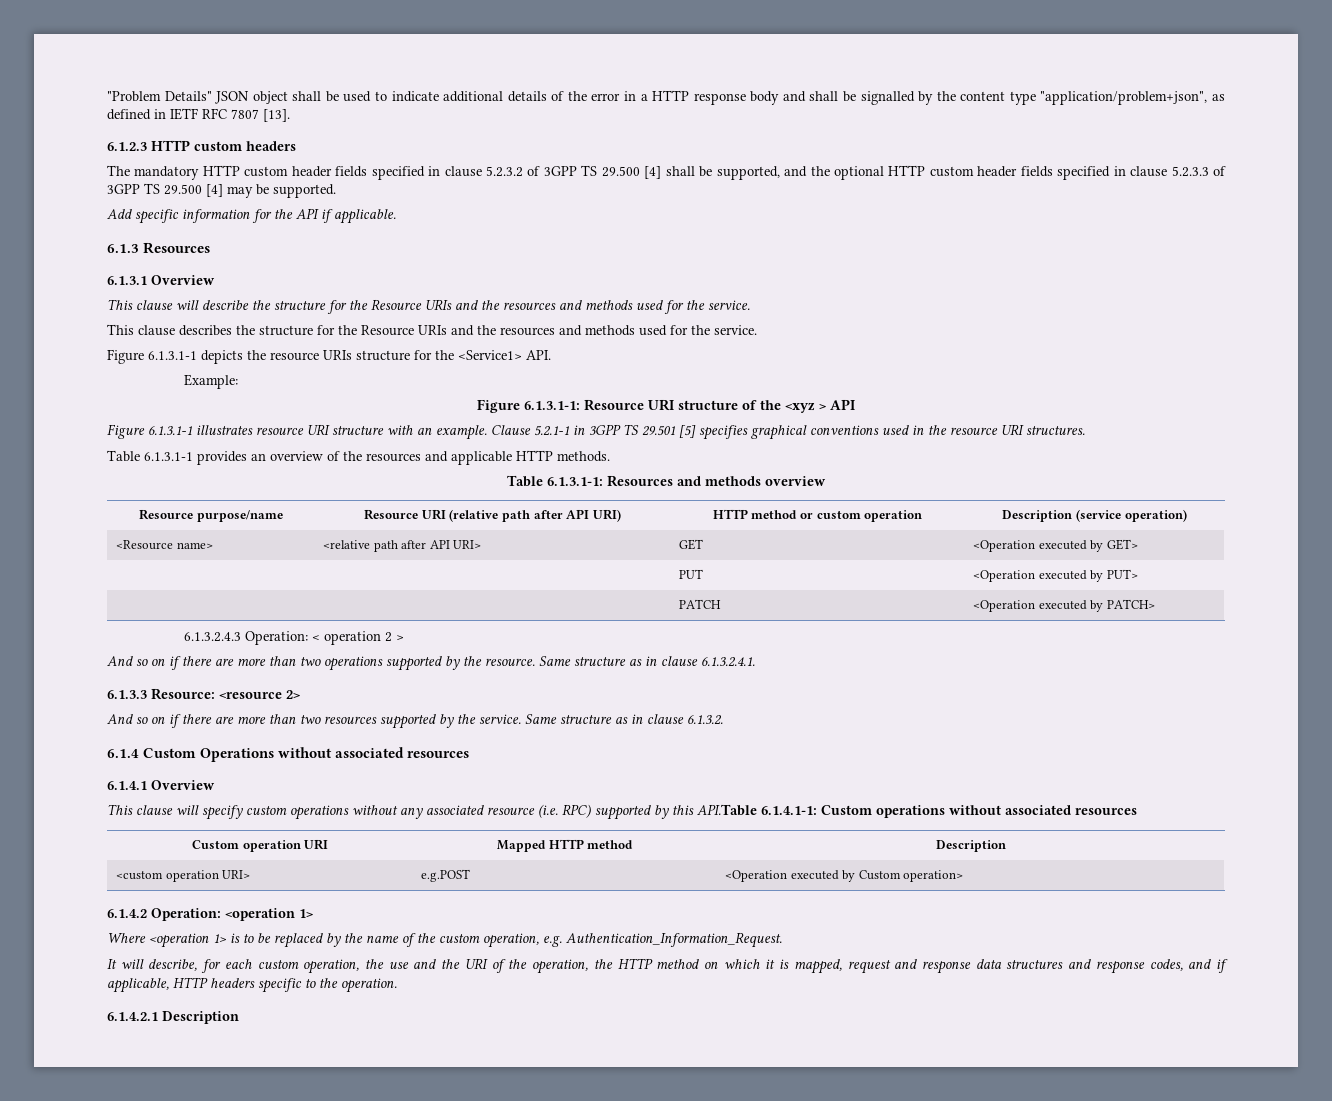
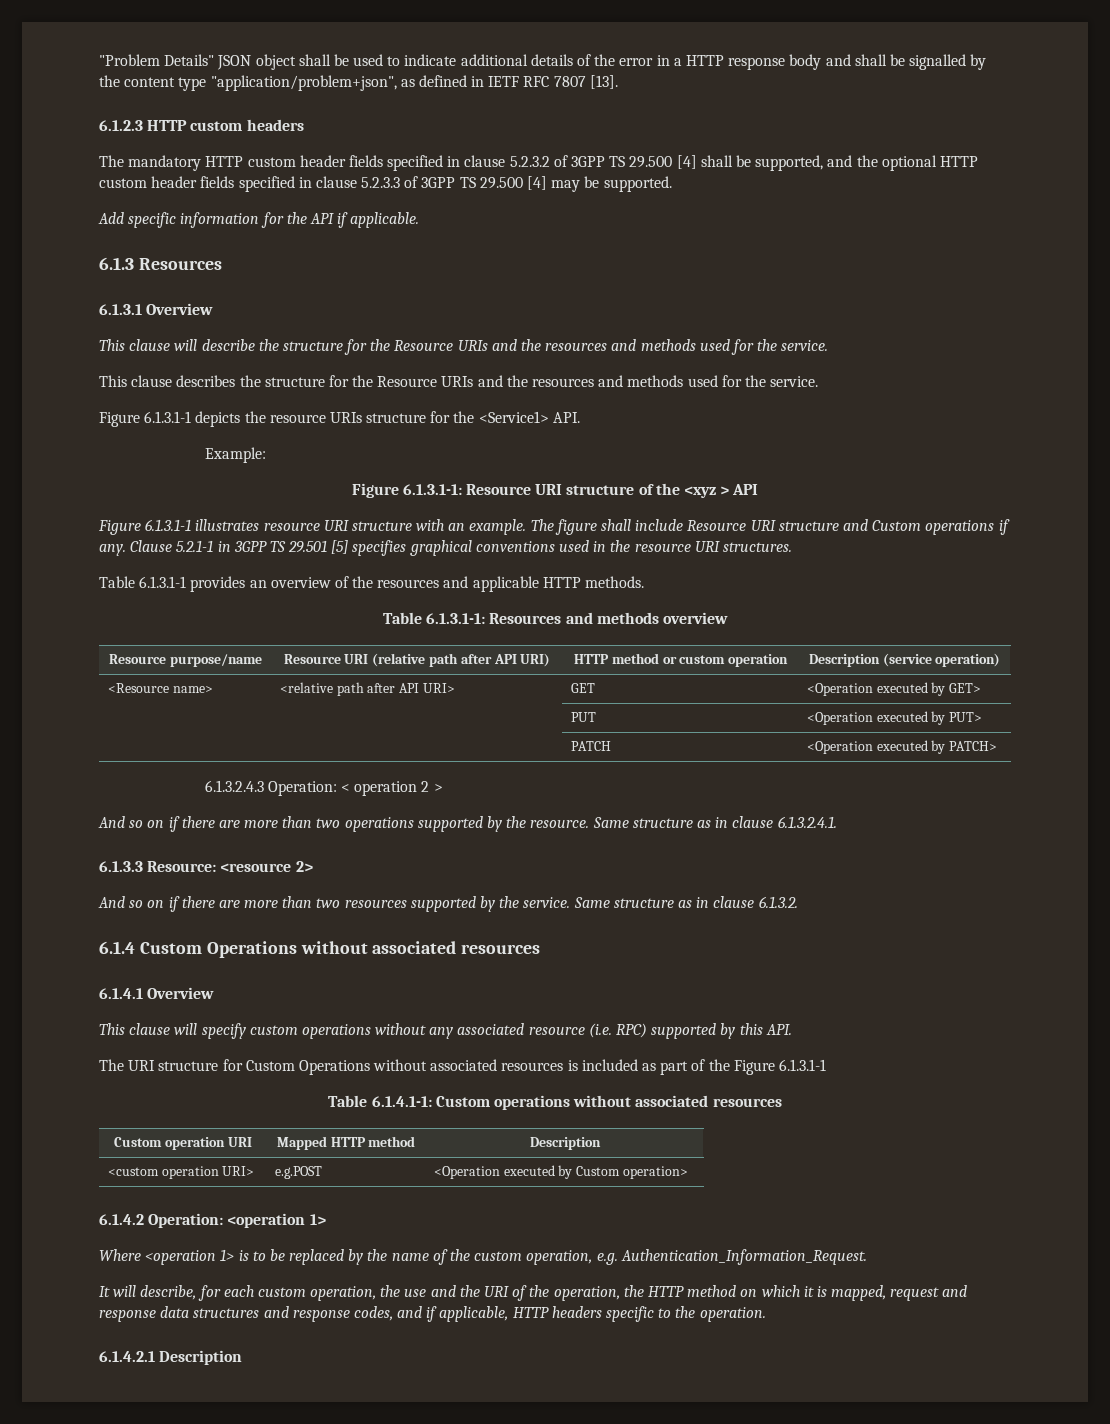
+ The figure shall include Resource URI structure and Custom operations if any.
- This clause will specify custom operations without any associated resource (i.e. RPC) supported by this API.Table 6.1.4.1-1: Custom operations without associated resources
+ This clause will specify custom operations without any associated resource (i.e. RPC) supported by this API.
+ The URI structure for Custom Operations without associated resources is included as part of the Figure 6.1.3.1-1
+ Table 6.1.4.1-1: Custom operations without associated resources

